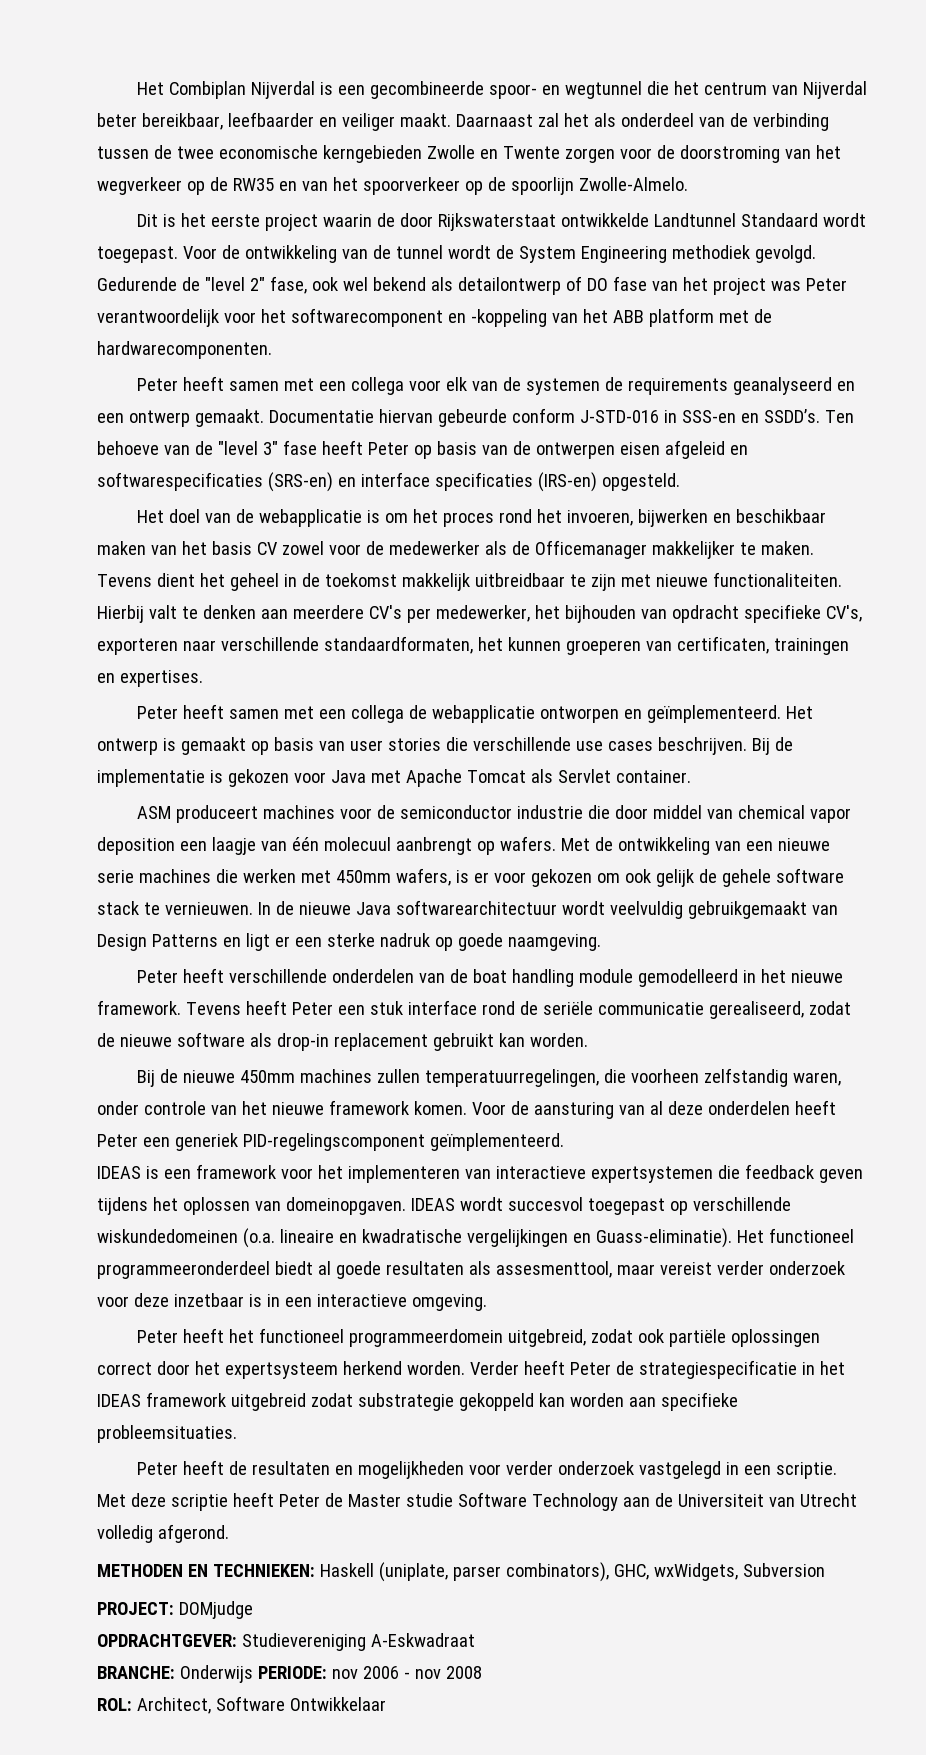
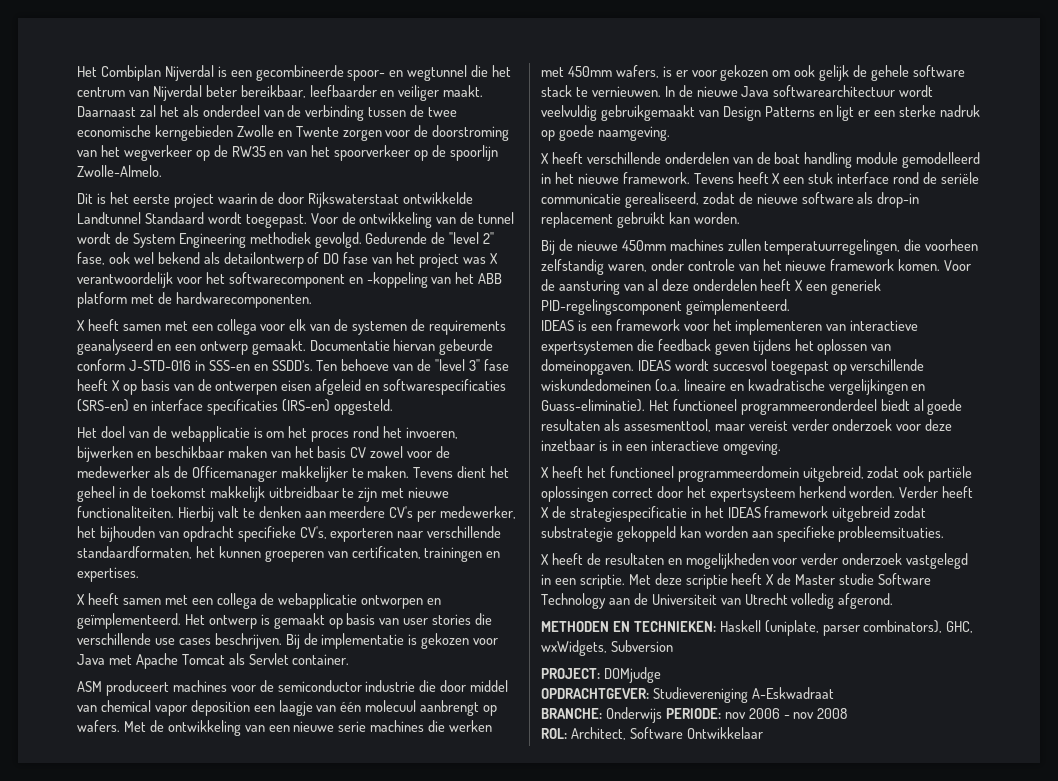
- Gedurende de "level 2" fase, ook wel bekend als detailontwerp of DO fase van het project was Peter verantwoordelijk voor het softwarecomponent en -koppeling van het ABB platform met de hardwarecomponenten.
+ Gedurende de "level 2" fase, ook wel bekend als detailontwerp of DO fase van het project was X verantwoordelijk voor het softwarecomponent en -koppeling van het ABB platform met de hardwarecomponenten.
- Peter heeft samen met een collega voor elk van de systemen de requirements geanalyseerd en een ontwerp gemaakt.
+ X heeft samen met een collega voor elk van de systemen de requirements geanalyseerd en een ontwerp gemaakt.
- Ten behoeve van de "level 3" fase heeft Peter op basis van de ontwerpen eisen afgeleid en softwarespecificaties (SRS-en) en interface specificaties (IRS-en) opgesteld.
+ Ten behoeve van de "level 3" fase heeft X op basis van de ontwerpen eisen afgeleid en softwarespecificaties (SRS-en) en interface specificaties (IRS-en) opgesteld.
- Peter heeft samen met een collega de webapplicatie ontworpen en geïmplementeerd.
+ X heeft samen met een collega de webapplicatie ontworpen en geïmplementeerd.
- Peter heeft verschillende onderdelen van de boat handling module gemodelleerd in het nieuwe framework.
+ X heeft verschillende onderdelen van de boat handling module gemodelleerd in het nieuwe framework.
- Tevens heeft Peter een stuk interface rond de seriële communicatie gerealiseerd, zodat de nieuwe software als drop-in replacement gebruikt kan worden.
+ Tevens heeft X een stuk interface rond de seriële communicatie gerealiseerd, zodat de nieuwe software als drop-in replacement gebruikt kan worden.
- Voor de aansturing van al deze onderdelen heeft Peter een generiek PID-regelingscomponent geïmplementeerd.
+ Voor de aansturing van al deze onderdelen heeft X een generiek PID-regelingscomponent geïmplementeerd.
- Peter heeft het functioneel programmeerdomein uitgebreid, zodat ook partiële oplossingen correct door het expertsysteem herkend worden.
+ X heeft het functioneel programmeerdomein uitgebreid, zodat ook partiële oplossingen correct door het expertsysteem herkend worden.
- Verder heeft Peter de strategiespecificatie in het IDEAS framework uitgebreid zodat substrategie gekoppeld kan worden aan specifieke probleemsituaties.
+ Verder heeft X de strategiespecificatie in het IDEAS framework uitgebreid zodat substrategie gekoppeld kan worden aan specifieke probleemsituaties.
- Peter heeft de resultaten en mogelijkheden voor verder onderzoek vastgelegd in een scriptie.
+ X heeft de resultaten en mogelijkheden voor verder onderzoek vastgelegd in een scriptie.
- Met deze scriptie heeft Peter de Master studie Software Technology aan de Universiteit van Utrecht volledig afgerond.
+ Met deze scriptie heeft X de Master studie Software Technology aan de Universiteit van Utrecht volledig afgerond.

